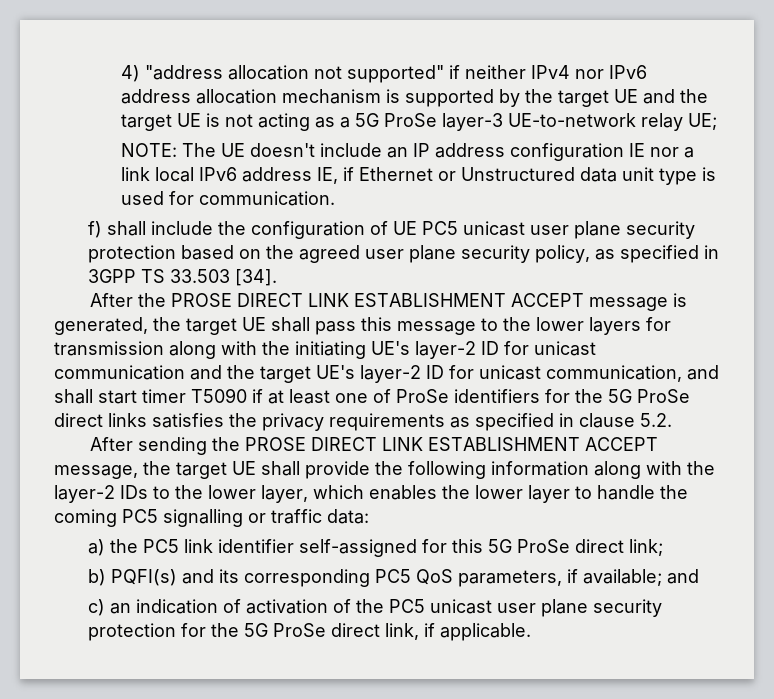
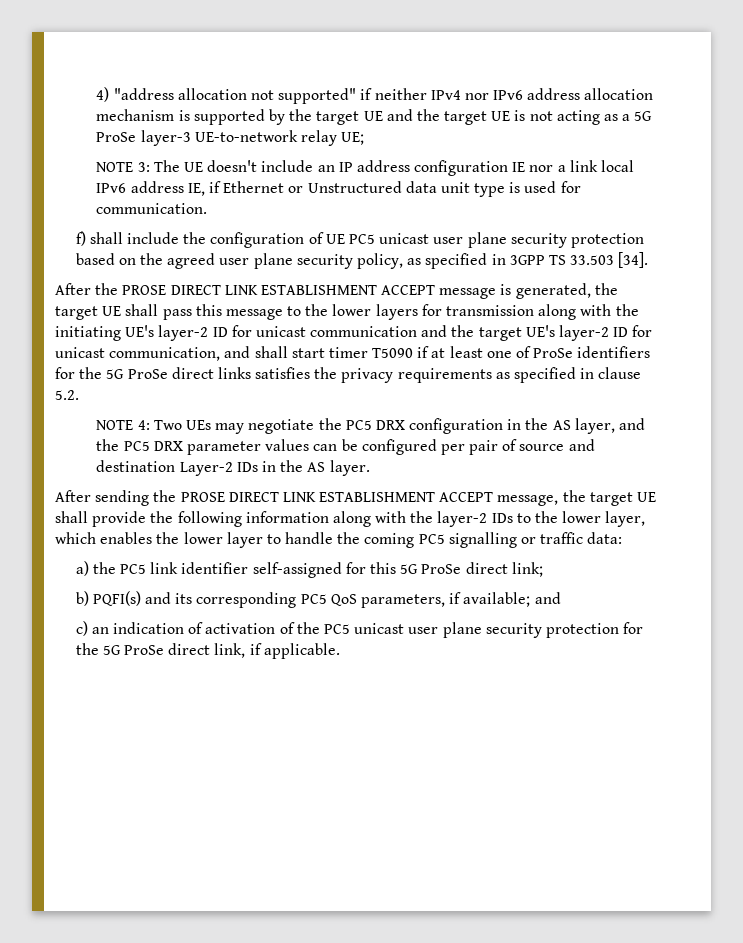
- NOTE: The UE doesn't include an IP address configuration IE nor a link local IPv6 address IE, if Ethernet or Unstructured data unit type is used for communication.
+ NOTE 3: The UE doesn't include an IP address configuration IE nor a link local IPv6 address IE, if Ethernet or Unstructured data unit type is used for communication.
+ NOTE 4: Two UEs may negotiate the PC5 DRX configuration in the AS layer, and the PC5 DRX parameter values can be configured per pair of source and destination Layer-2 IDs in the AS layer.

